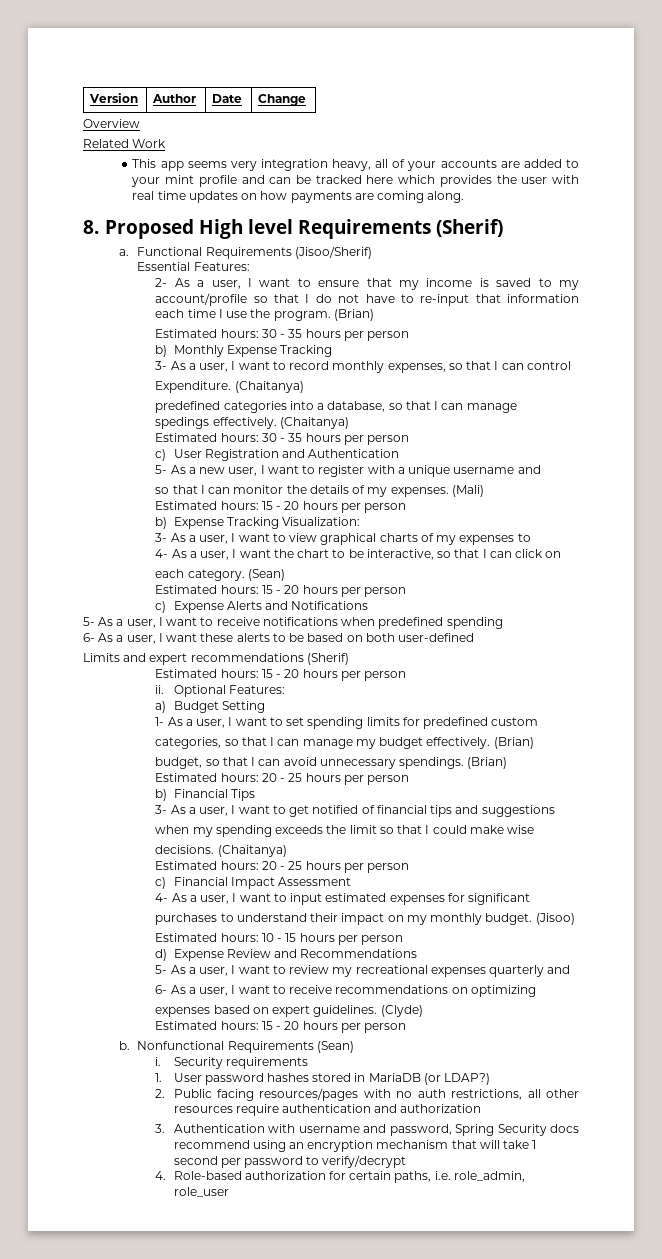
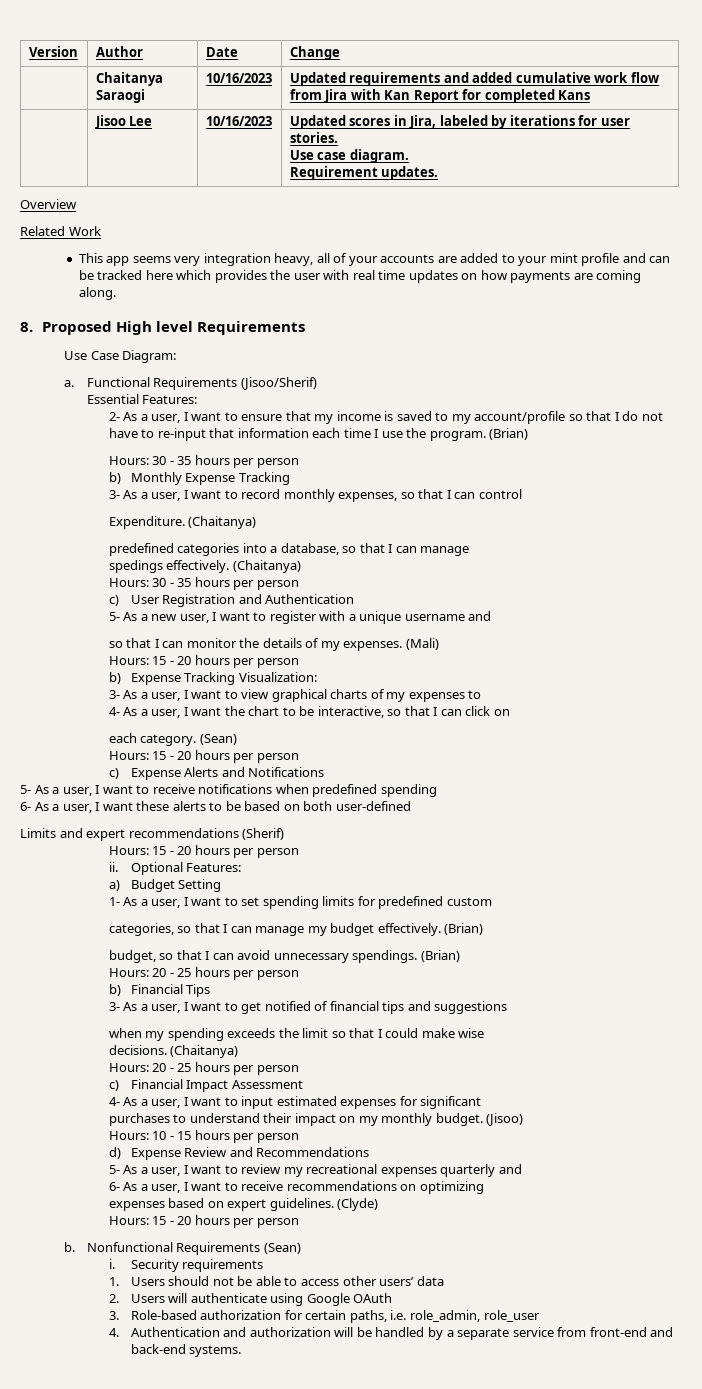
+ | Chaitanya Saraogi | 10/16/2023 | Updated requirements and added cumulative work flow from Jira with Kan Report for completed Kans
+ | Jisoo Lee | 10/16/2023 | Updated scores in Jira, labeled by iterations for user stories.
+ Use case diagram.
+ Requirement updates.
- 8. Proposed High level Requirements (Sherif)
+ 8. Proposed High level Requirements
+ Use Case Diagram:
  2- As a user, I want to ensure that my income is saved to my account/profile so that I do not have to re-input that information each time I use the program. (Brian)
- Estimated hours: 30 - 35 hours per person
+ Hours: 30 - 35 hours per person
  spedings effectively. (Chaitanya)
- Estimated hours: 30 - 35 hours per person
+ Hours: 30 - 35 hours per person
  (Mali)
- Estimated hours: 15 - 20 hours per person
+ Hours: 15 - 20 hours per person
  each category. (Sean)
- Estimated hours: 15 - 20 hours per person
+ Hours: 15 - 20 hours per person
  Limits and expert recommendations (Sherif)
- Estimated hours: 15 - 20 hours per person
+ Hours: 15 - 20 hours per person
  budget, so that I can avoid unnecessary spendings. (Brian)
- Estimated hours: 20 - 25 hours per person
+ Hours: 20 - 25 hours per person
  decisions. (Chaitanya)
- Estimated hours: 20 - 25 hours per person
+ Hours: 20 - 25 hours per person
- Estimated hours: 10 - 15 hours per person
+ Hours: 10 - 15 hours per person
  (Clyde)
- Estimated hours: 15 - 20 hours per person
+ Hours: 15 - 20 hours per person
- 1. User password hashes stored in MariaDB (or LDAP?)
- 2. Public facing resources/pages with no auth restrictions, all other resources require authentication and authorization
- 3. Authentication with username and password, Spring Security docs recommend using an encryption mechanism that will take 1 second per password to verify/decrypt
- 4. Role-based authorization for certain paths, i.e. role_admin, role_user
+ 1. Users should not be able to access other users’ data
+ 2. Users will authenticate using Google OAuth
+ 3. Role-based authorization for certain paths, i.e. role_admin, role_user
+ 4. Authentication and authorization will be handled by a separate service from front-end and back-end systems.

